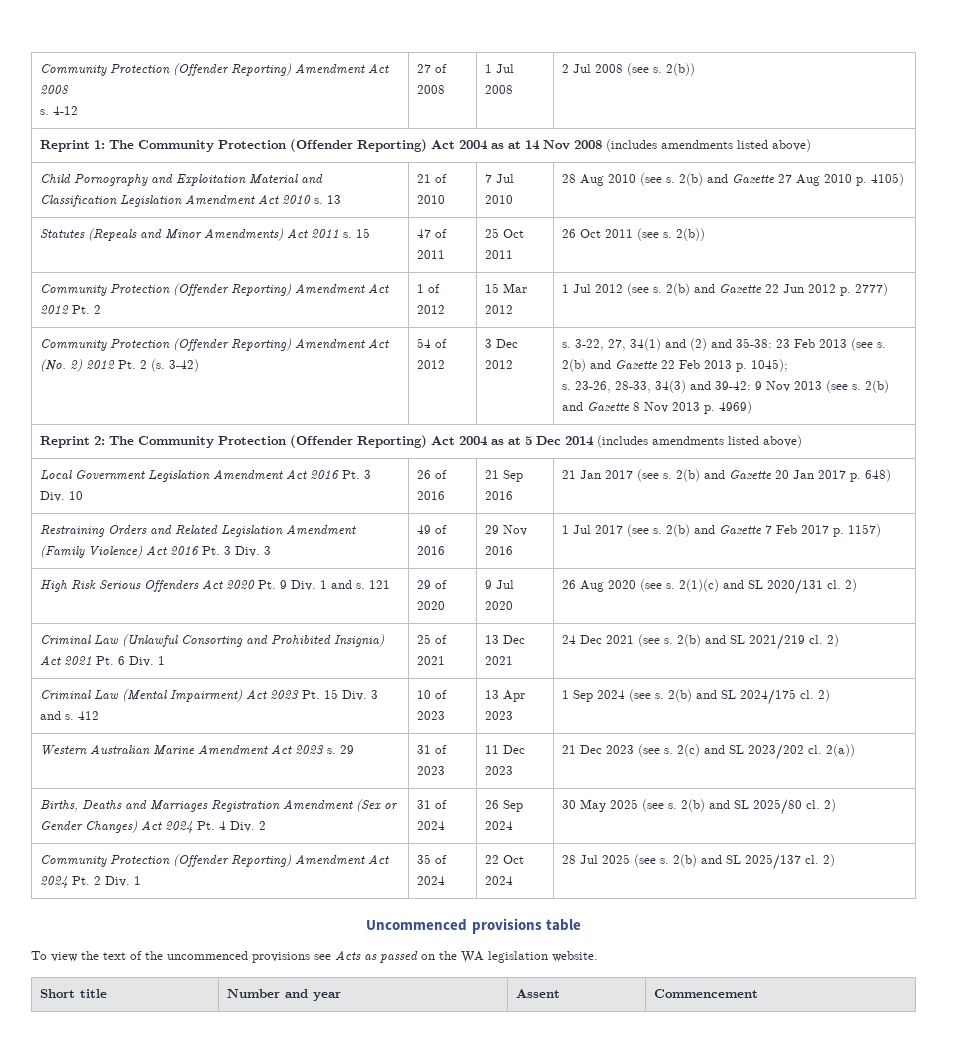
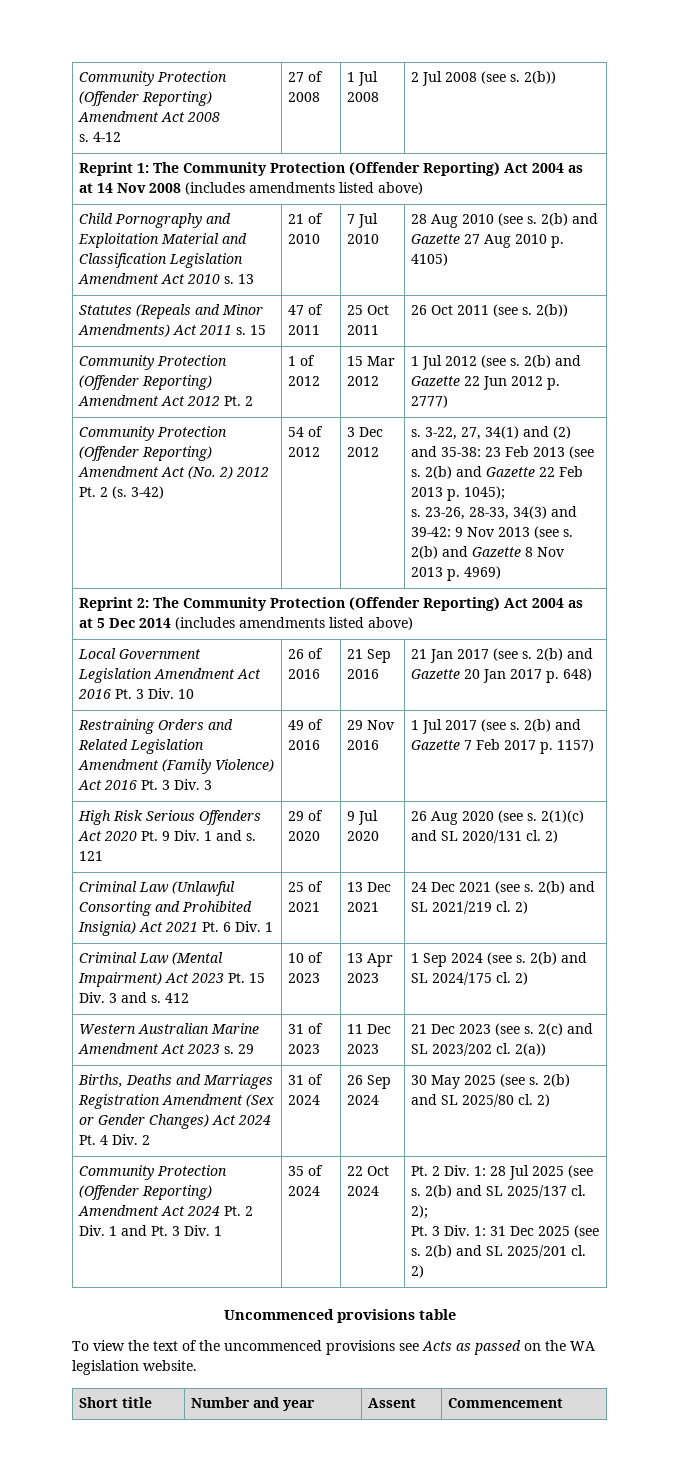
- Community Protection (Offender Reporting) Amendment Act 2024 Pt. 2 Div. 1
+ Community Protection (Offender Reporting) Amendment Act 2024 Pt. 2 Div. 1 and Pt. 3 Div. 1
- 28 Jul 2025 (see s.
+ Pt. 2 Div. 1: 28 Jul 2025 (see s.
+ 2);
+ Pt. 3 Div. 1: 31 Dec 2025 (see s. 2(b) and SL 2025/201 cl.

